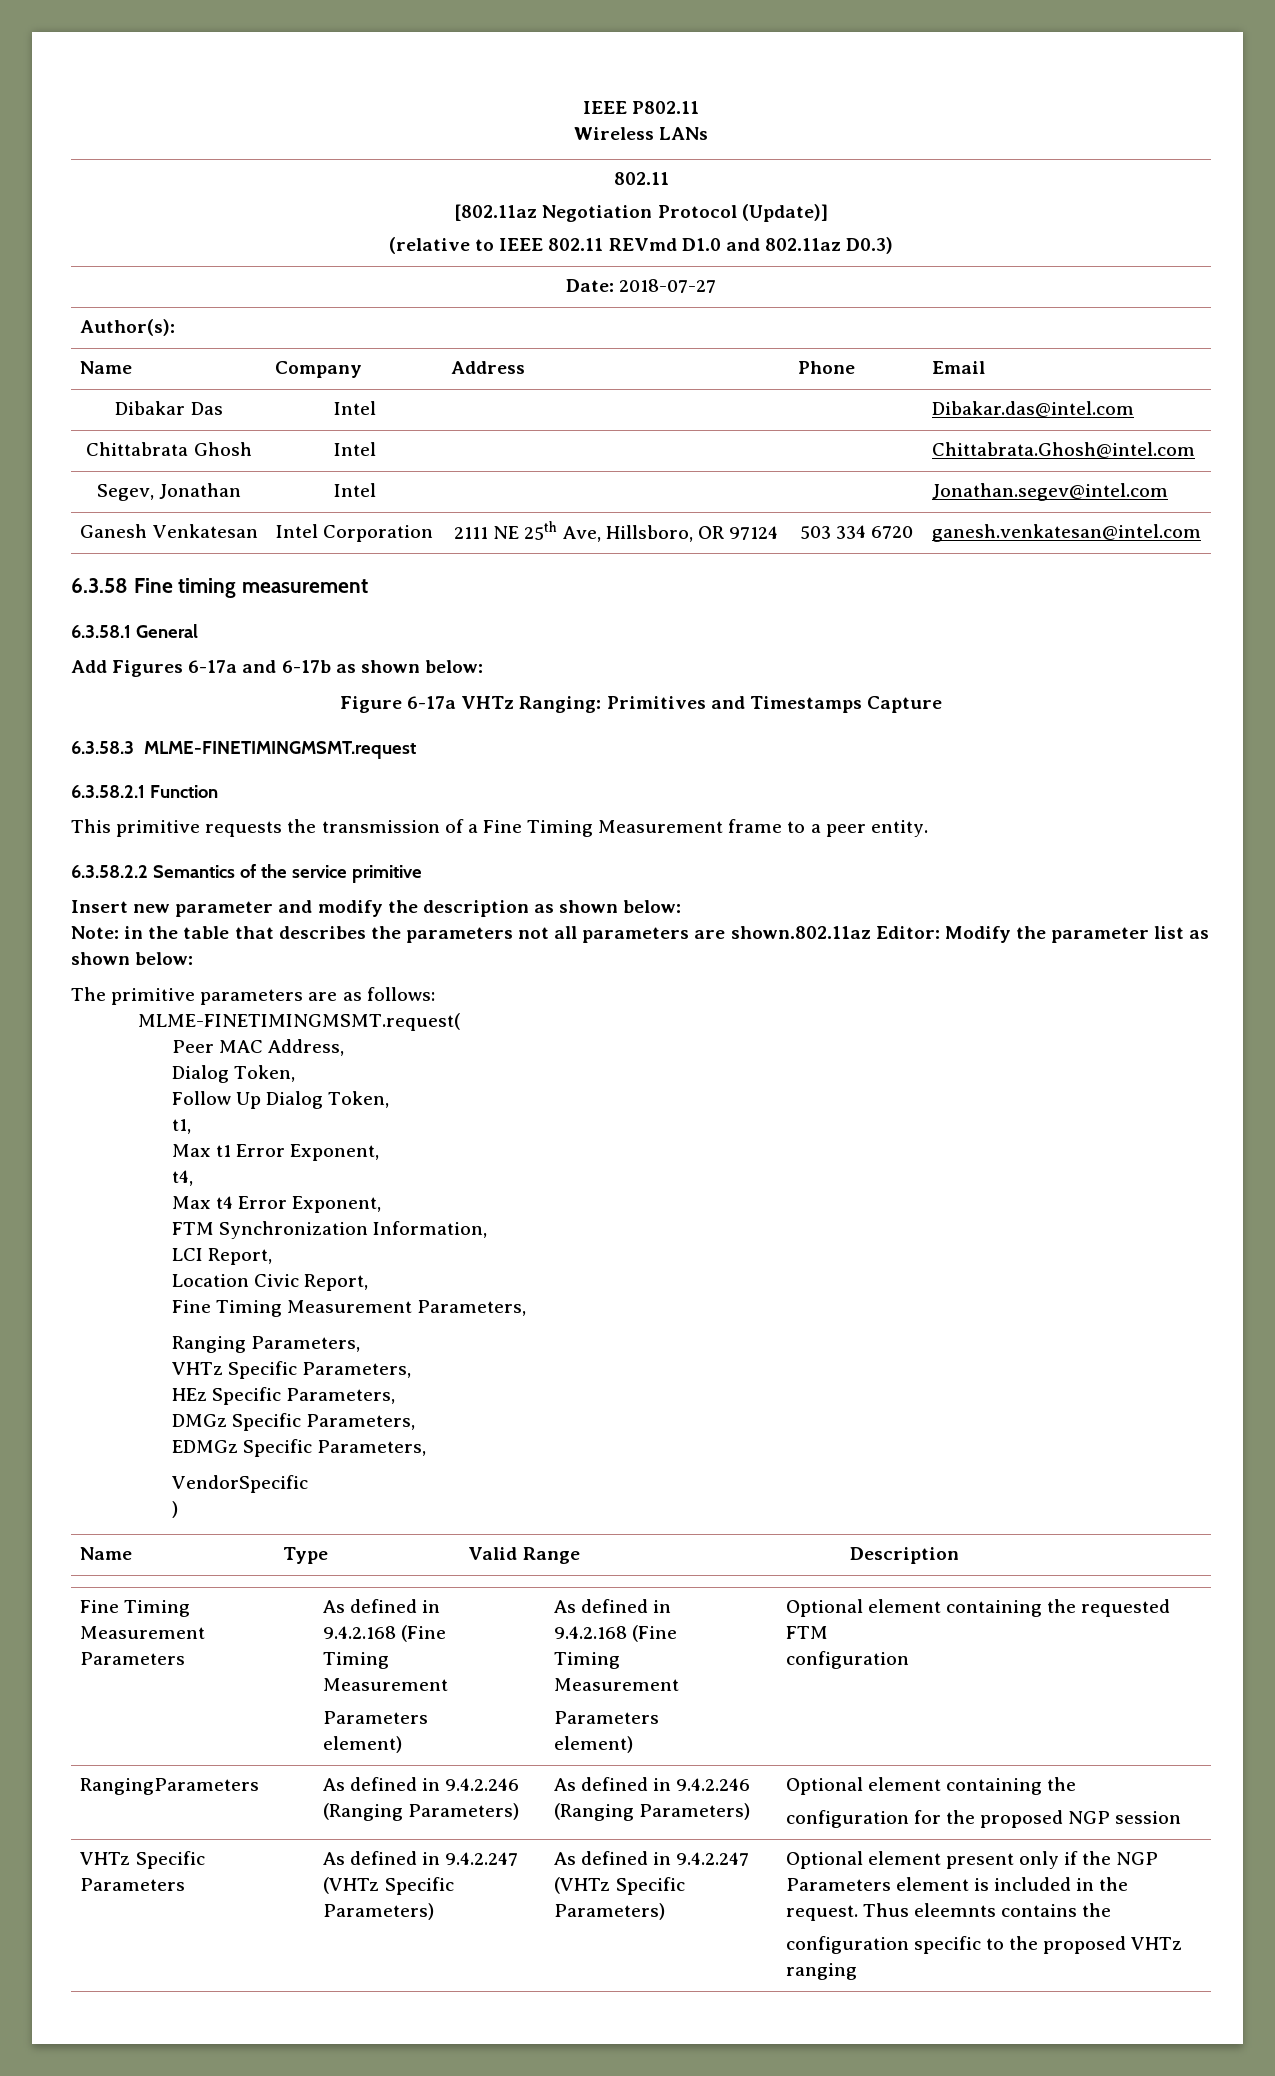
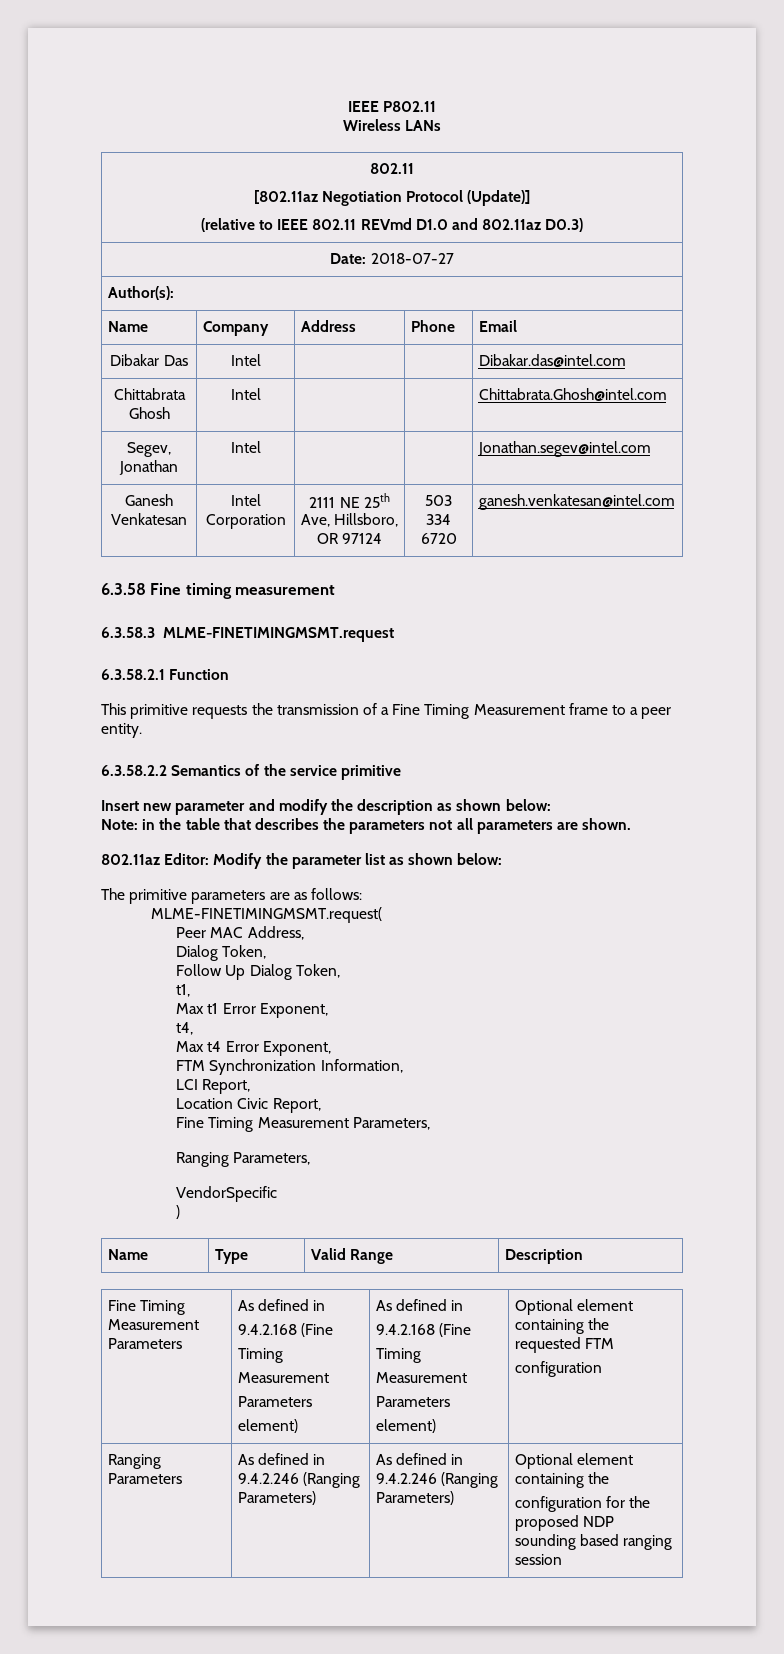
- 6.3.58.1 General
- Add Figures 6-17a and 6-17b as shown below:
- Figure 6-17a VHTz Ranging: Primitives and Timestamps Capture
- Note: in the table that describes the parameters not all parameters are shown.802.11az Editor: Modify the parameter list as shown below:
+ Note: in the table that describes the parameters not all parameters are shown.
+ 802.11az Editor: Modify the parameter list as shown below:
- VHTz Specific Parameters,
- HEz Specific Parameters,
- DMGz Specific Parameters,
- EDMGz Specific Parameters,
- RangingParameters | As defined in 9.4.2.246 (Ranging Parameters) | As defined in 9.4.2.246 (Ranging Parameters) | Optional element containing the
- configuration for the proposed NGP session
- VHTz Specific Parameters | As defined in 9.4.2.247 (VHTz Specific Parameters) | As defined in 9.4.2.247 (VHTz Specific Parameters) | Optional element present only if the NGP Parameters element is included in the request. Thus eleemnts contains the
- configuration specific to the proposed VHTz ranging
+ Ranging Parameters | As defined in 9.4.2.246 (Ranging Parameters) | As defined in 9.4.2.246 (Ranging Parameters) | Optional element containing the
+ configuration for the proposed NDP sounding based ranging session

